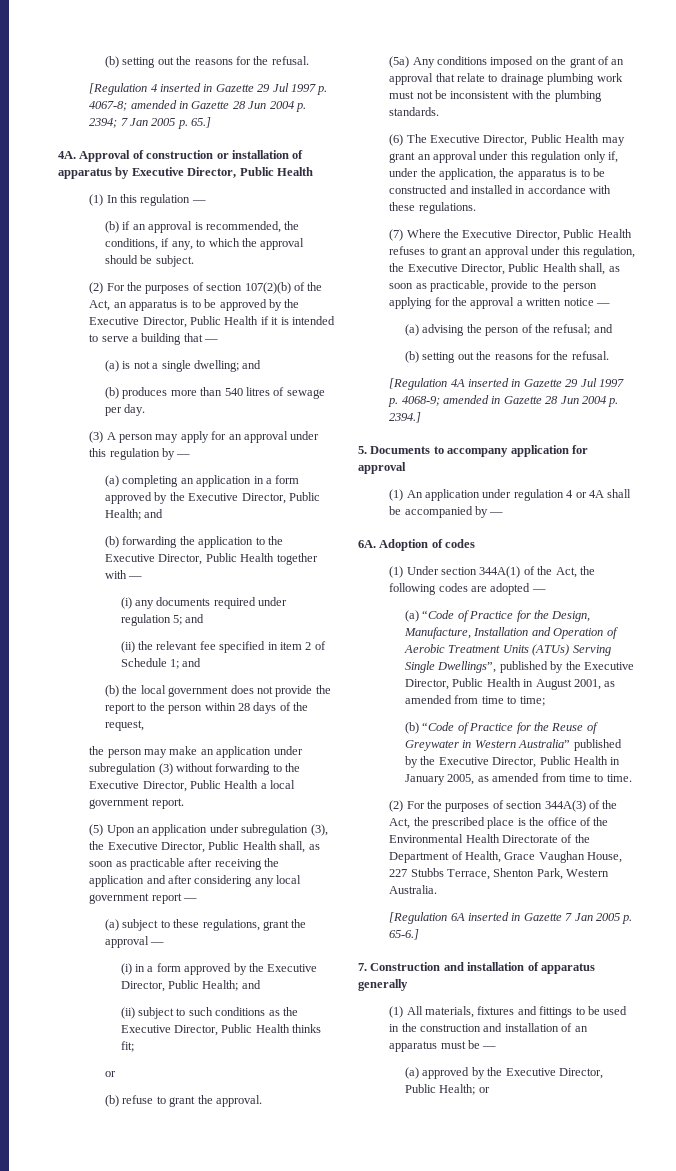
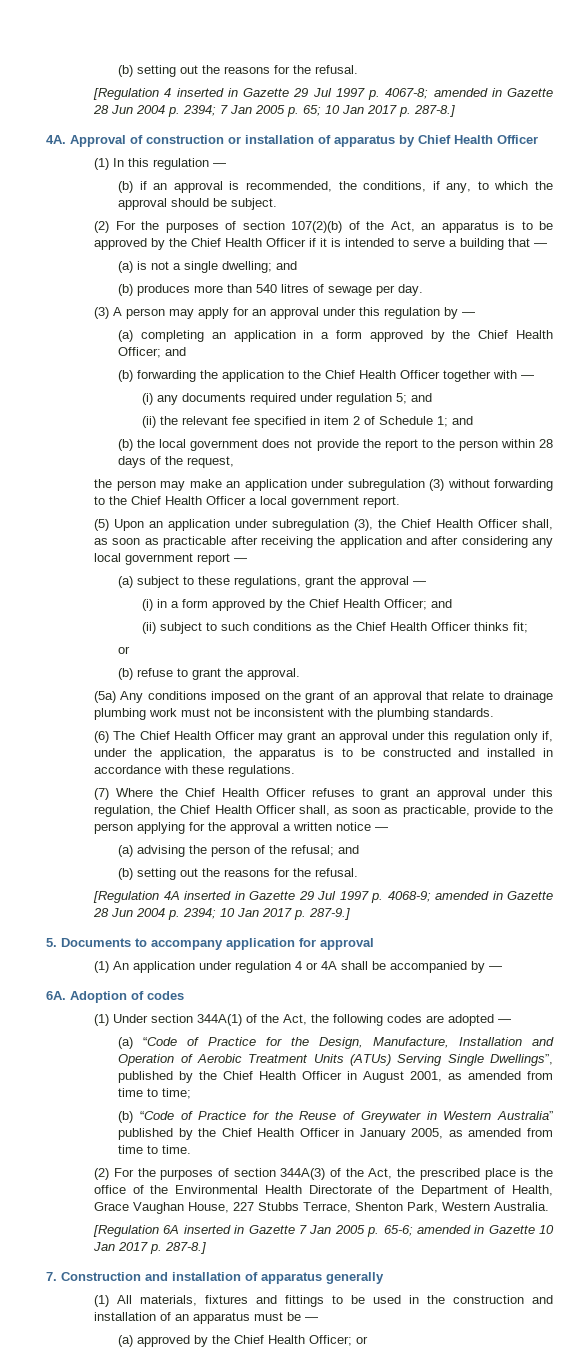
- [Regulation 4 inserted in Gazette 29 Jul 1997 p. 4067-8; amended in Gazette 28 Jun 2004 p. 2394; 7 Jan 2005 p. 65.]
+ [Regulation 4 inserted in Gazette 29 Jul 1997 p. 4067-8; amended in Gazette 28 Jun 2004 p. 2394; 7 Jan 2005 p. 65; 10 Jan 2017 p. 287-8.]
- Approval of construction or installation of apparatus by Executive Director, Public Health
+ Approval of construction or installation of apparatus by Chief Health Officer
- (2) For the purposes of section 107(2)(b) of the Act, an apparatus is to be approved by the Executive Director, Public Health if it is intended to serve a building that —
+ (2) For the purposes of section 107(2)(b) of the Act, an apparatus is to be approved by the Chief Health Officer if it is intended to serve a building that —
- (a) completing an application in a form approved by the Executive Director, Public Health; and
+ (a) completing an application in a form approved by the Chief Health Officer; and
- (b) forwarding the application to the Executive Director, Public Health together with —
+ (b) forwarding the application to the Chief Health Officer together with —
- the person may make an application under subregulation (3) without forwarding to the Executive Director, Public Health a local government report.
+ the person may make an application under subregulation (3) without forwarding to the Chief Health Officer a local government report.
- (5) Upon an application under subregulation (3), the Executive Director, Public Health shall, as soon as practicable after receiving the application and after considering any local government report —
+ (5) Upon an application under subregulation (3), the Chief Health Officer shall, as soon as practicable after receiving the application and after considering any local government report —
- (i) in a form approved by the Executive Director, Public Health; and
+ (i) in a form approved by the Chief Health Officer; and
- (ii) subject to such conditions as the Executive Director, Public Health thinks fit;
+ (ii) subject to such conditions as the Chief Health Officer thinks fit;
- (6) The Executive Director, Public Health may grant an approval under this regulation only if, under the application, the apparatus is to be constructed and installed in accordance with these regulations.
+ (6) The Chief Health Officer may grant an approval under this regulation only if, under the application, the apparatus is to be constructed and installed in accordance with these regulations.
- (7) Where the Executive Director, Public Health refuses to grant an approval under this regulation, the Executive Director, Public Health shall, as soon as practicable, provide to the person applying for the approval a written notice —
+ (7) Where the Chief Health Officer refuses to grant an approval under this regulation, the Chief Health Officer shall, as soon as practicable, provide to the person applying for the approval a written notice —
- [Regulation 4A inserted in Gazette 29 Jul 1997 p. 4068-9; amended in Gazette 28 Jun 2004 p. 2394.]
+ [Regulation 4A inserted in Gazette 29 Jul 1997 p. 4068-9; amended in Gazette 28 Jun 2004 p. 2394; 10 Jan 2017 p. 287-9.]
- (a) “Code of Practice for the Design, Manufacture, Installation and Operation of Aerobic Treatment Units (ATUs) Serving Single Dwellings”, published by the Executive Director, Public Health in August 2001, as amended from time to time;
+ (a) “Code of Practice for the Design, Manufacture, Installation and Operation of Aerobic Treatment Units (ATUs) Serving Single Dwellings”, published by the Chief Health Officer in August 2001, as amended from time to time;
- (b) “Code of Practice for the Reuse of Greywater in Western Australia” published by the Executive Director, Public Health in January 2005, as amended from time to time.
+ (b) “Code of Practice for the Reuse of Greywater in Western Australia” published by the Chief Health Officer in January 2005, as amended from time to time.
- [Regulation 6A inserted in Gazette 7 Jan 2005 p. 65-6.]
+ [Regulation 6A inserted in Gazette 7 Jan 2005 p. 65-6; amended in Gazette 10 Jan 2017 p. 287-8.]
- (a) approved by the Executive Director, Public Health; or
+ (a) approved by the Chief Health Officer; or

